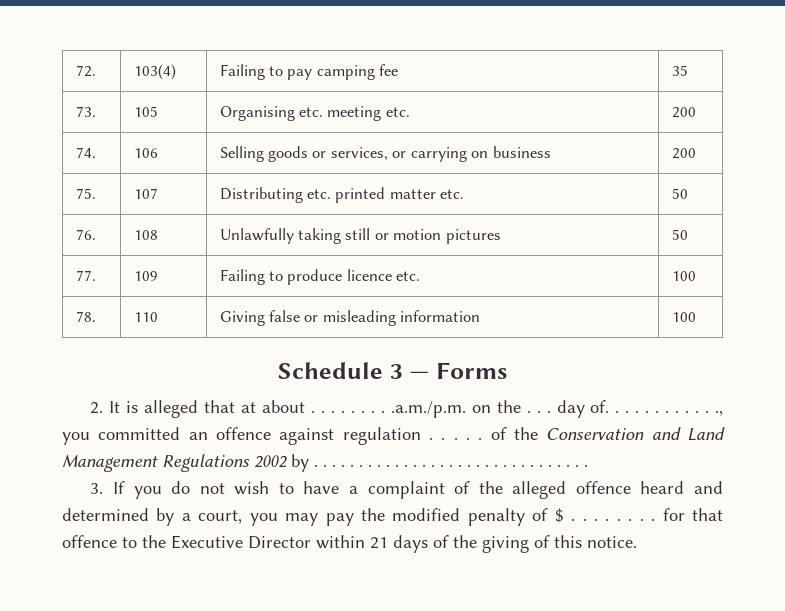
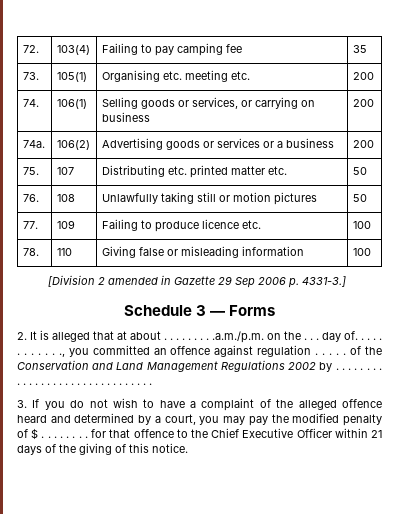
- 73. | 105 | Organising etc. meeting etc. | 200
+ 73. | 105(1) | Organising etc. meeting etc. | 200
- 74. | 106 | Selling goods or services, or carrying on business | 200
+ 74. | 106(1) | Selling goods or services, or carrying on business | 200
+ 74a. | 106(2) | Advertising goods or services or a business | 200
+ [Division 2 amended in Gazette 29 Sep 2006 p. 4331-3.]
- 3. If you do not wish to have a complaint of the alleged offence heard and determined by a court, you may pay the modified penalty of $ . . . . . . . . for that offence to the Executive Director within 21 days of the giving of this notice.
+ 3. If you do not wish to have a complaint of the alleged offence heard and determined by a court, you may pay the modified penalty of $ . . . . . . . . for that offence to the Chief Executive Officer within 21 days of the giving of this notice.

